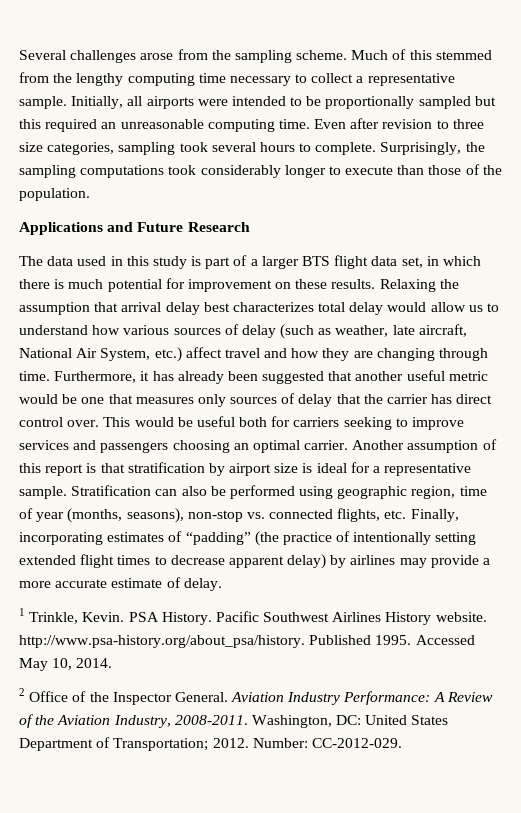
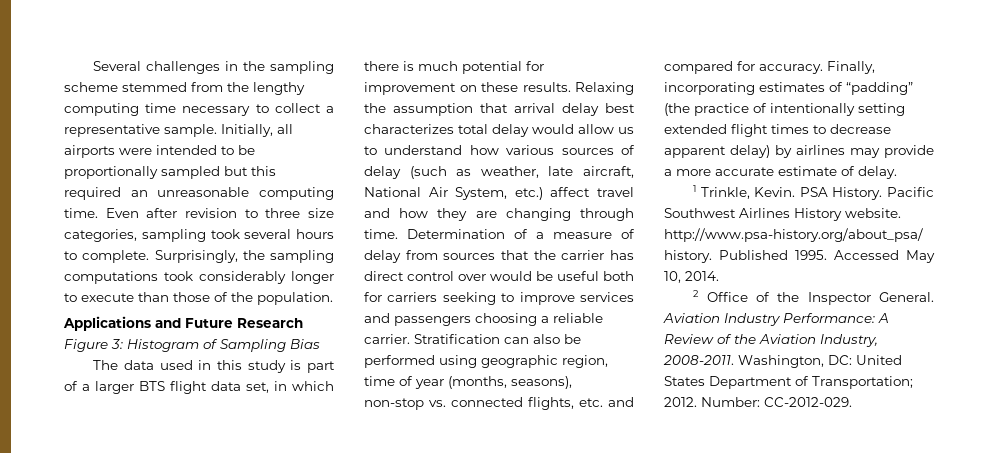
- Several challenges arose from the sampling scheme. Much of this stemmed from the lengthy computing time necessary to collect a representative sample.
+ Several challenges in the sampling scheme stemmed from the lengthy computing time necessary to collect a representative sample.
- Applications and Future Research
+ Applications and Future Research Figure 3: Histogram of Sampling Bias
- Furthermore, it has already been suggested that another useful metric would be one that measures only sources of delay that the carrier has direct control over. This would be useful both for carriers seeking to improve services and passengers choosing an optimal carrier. Another assumption of this report is that stratification by airport size is ideal for a representative sample.
+ Determination of a measure of delay from sources that the carrier has direct control over would be useful both for carriers seeking to improve services and passengers choosing a reliable carrier.
- Stratification can also be performed using geographic region, time of year (months, seasons), non-stop vs. connected flights, etc. Finally, incorporating estimates of “padding” (the practice of intentionally setting extended flight times to decrease apparent delay) by airlines may provide a more accurate estimate of delay.
+ Stratification can also be performed using geographic region, time of year (months, seasons), non-stop vs. connected flights, etc. and compared for accuracy. Finally, incorporating estimates of “padding” (the practice of intentionally setting extended flight times to decrease apparent delay) by airlines may provide a more accurate estimate of delay.

